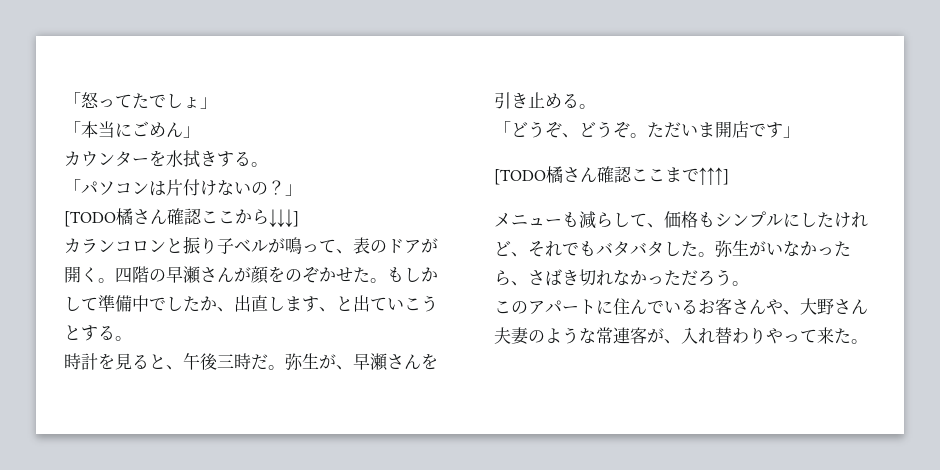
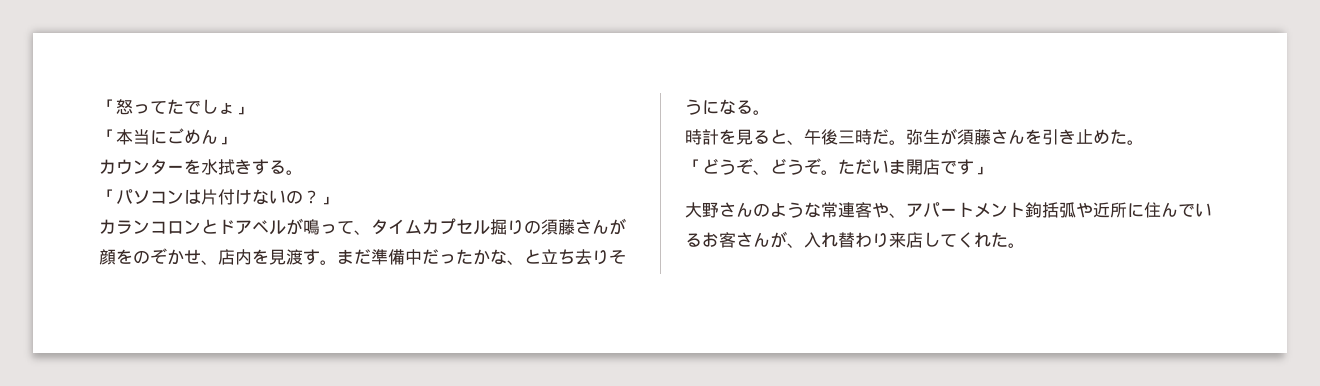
- [TODO橘さん確認ここから↓↓↓]
- カランコロンと振り子ベルが鳴って、表のドアが開く。四階の早瀬さんが顔をのぞかせた。もしかして準備中でしたか、出直します、と出ていこうとする。
+ カランコロンとドアベルが鳴って、タイムカプセル掘りの須藤さんが顔をのぞかせ、店内を見渡す。まだ準備中だったかな、と立ち去りそうになる。
- 弥生が、早瀬さんを引き止める。
+ 弥生が須藤さんを引き止めた。
- [TODO橘さん確認ここまで↑↑↑]
- メニューも減らして、価格もシンプルにしたけれど、それでもバタバタした。弥生がいなかったら、さばき切れなかっただろう。
- このアパートに住んでいるお客さんや、大野さん夫妻のような常連客が、入れ替わりやって来た。
+ 大野さんのような常連客や、アパートメント鉤括弧や近所に住んでいるお客さんが、入れ替わり来店してくれた。

